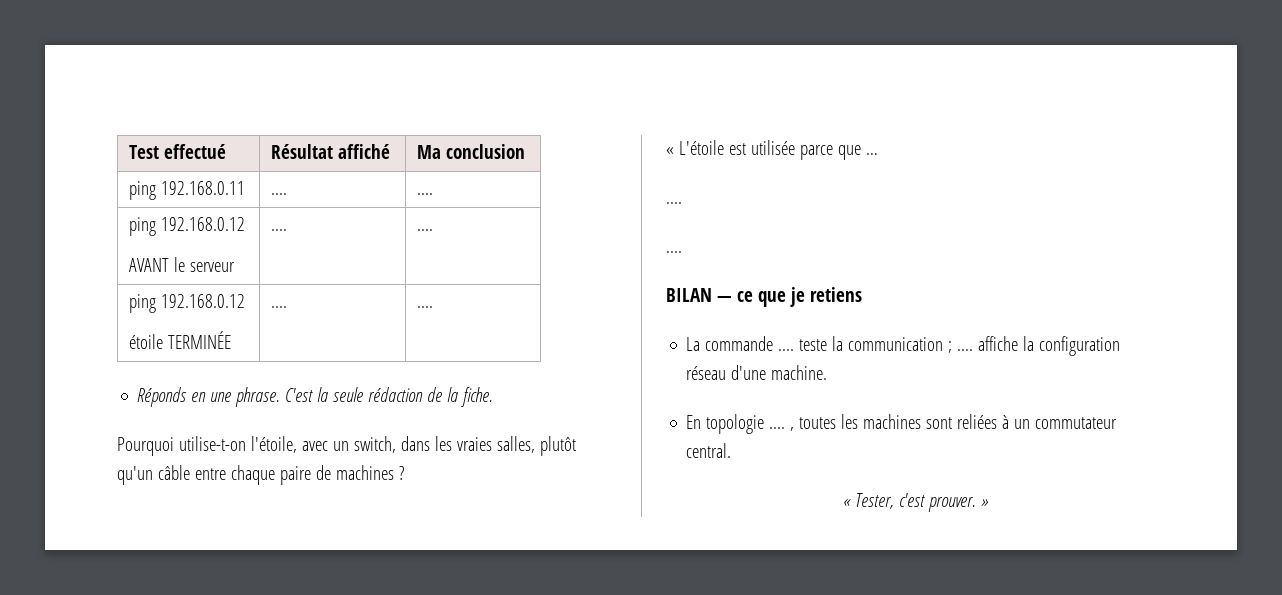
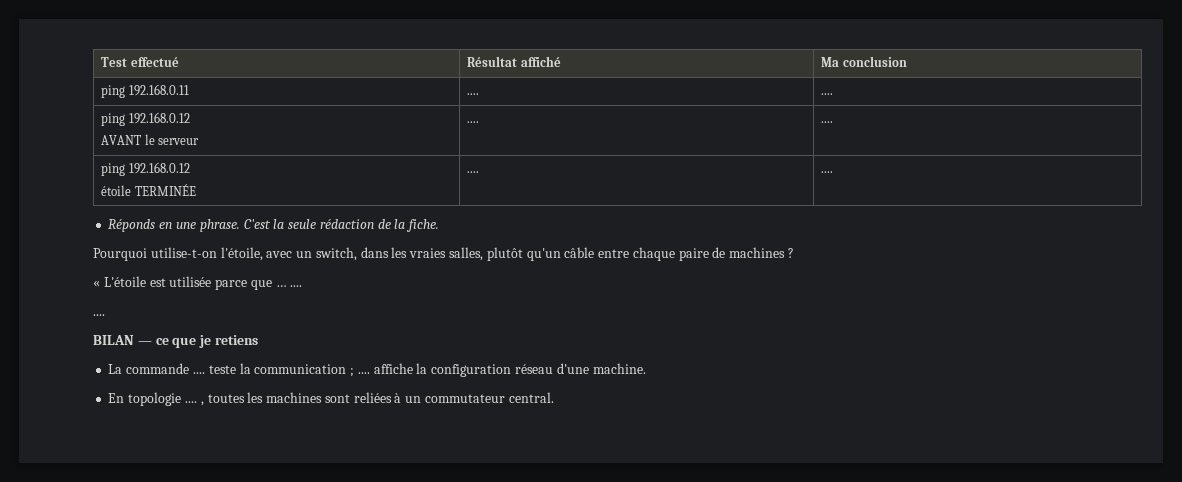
- « L'étoile est utilisée parce que …
- ....
+ « L'étoile est utilisée parce que … ....
- « Tester, c'est prouver. »

